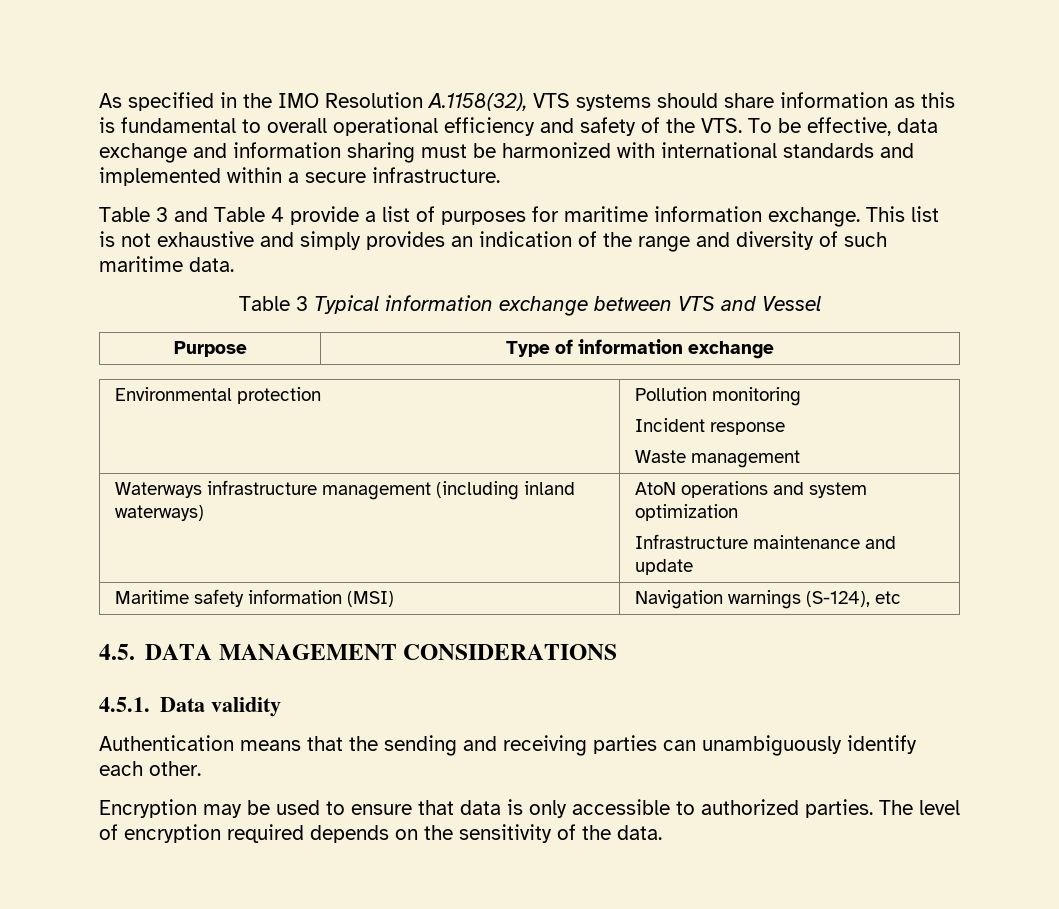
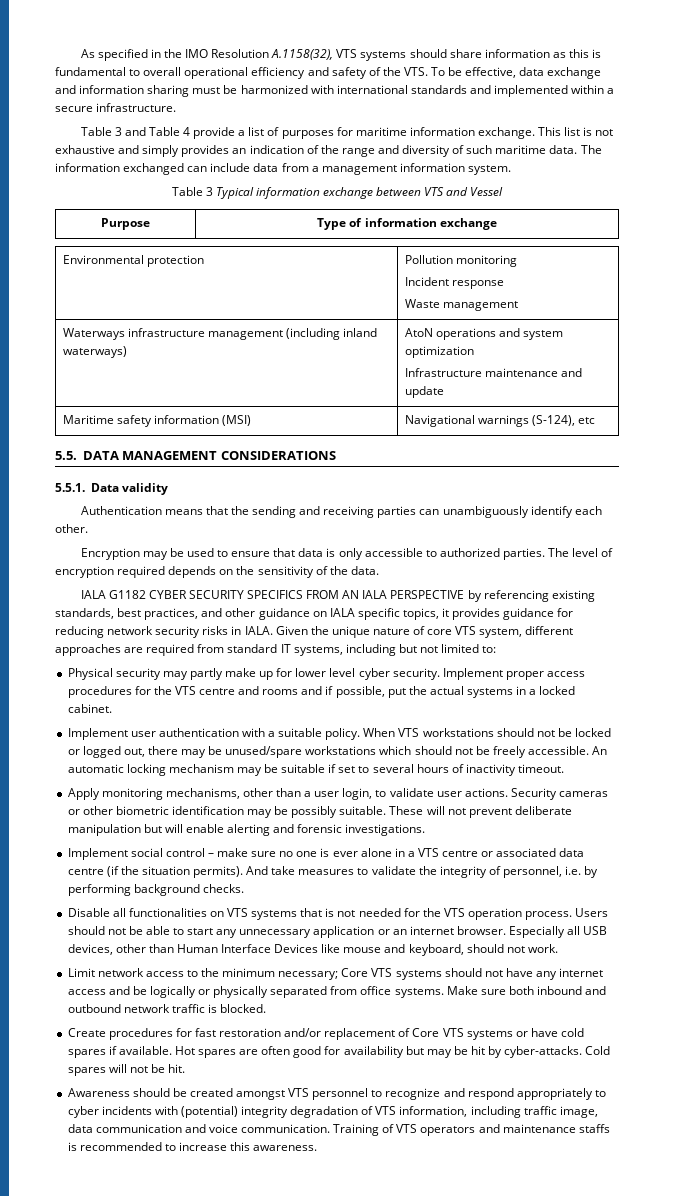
+ The information exchanged can include data from a management information system.
- Maritime safety information (MSI) | Navigation warnings (S-124), etc
+ Maritime safety information (MSI) | Navigational warnings (S-124), etc
- 4.5. DATA MANAGEMENT CONSIDERATIONS
+ 5.5. DATA MANAGEMENT CONSIDERATIONS
- 4.5.1. Data validity
+ 5.5.1. Data validity
+ IALA G1182 CYBER SECURITY SPECIFICS FROM AN IALA PERSPECTIVE by referencing existing standards, best practices, and other guidance on IALA specific topics, it provides guidance for reducing network security risks in IALA. Given the unique nature of core VTS system, different approaches are required from standard IT systems, including but not limited to:
+ Physical security may partly make up for lower level cyber security. Implement proper access procedures for the VTS centre and rooms and if possible, put the actual systems in a locked cabinet.
+ Implement user authentication with a suitable policy. When VTS workstations should not be locked or logged out, there may be unused/spare workstations which should not be freely accessible. An automatic locking mechanism may be suitable if set to several hours of inactivity timeout.
+ Apply monitoring mechanisms, other than a user login, to validate user actions. Security cameras or other biometric identification may be possibly suitable. These will not prevent deliberate manipulation but will enable alerting and forensic investigations.
+ Implement social control – make sure no one is ever alone in a VTS centre or associated data centre (if the situation permits). And take measures to validate the integrity of personnel, i.e. by performing background checks.
+ Disable all functionalities on VTS systems that is not needed for the VTS operation process. Users should not be able to start any unnecessary application or an internet browser. Especially all USB devices, other than Human Interface Devices like mouse and keyboard, should not work.
+ Limit network access to the minimum necessary; Core VTS systems should not have any internet access and be logically or physically separated from office systems. Make sure both inbound and outbound network traffic is blocked.
+ Create procedures for fast restoration and/or replacement of Core VTS systems or have cold spares if available. Hot spares are often good for availability but may be hit by cyber-attacks. Cold spares will not be hit.
+ Awareness should be created amongst VTS personnel to recognize and respond appropriately to cyber incidents with (potential) integrity degradation of VTS information, including traffic image, data communication and voice communication. Training of VTS operators and maintenance staffs is recommended to increase this awareness.

